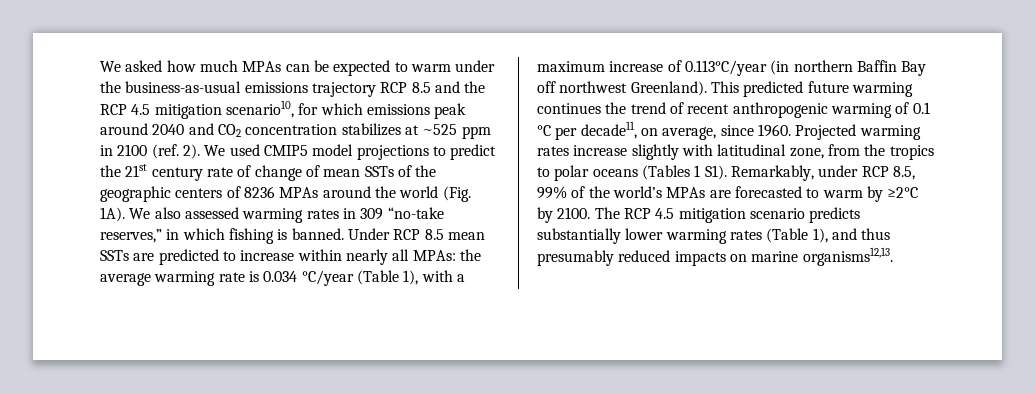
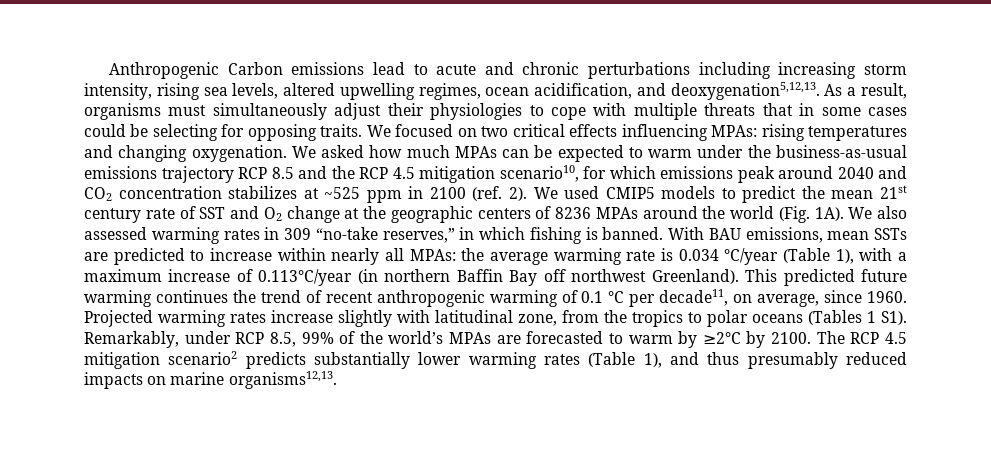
+ Anthropogenic Carbon emissions lead to acute and chronic perturbations including increasing storm intensity, rising sea levels, altered upwelling regimes, ocean acidification, and deoxygenation5,12,13. As a result, organisms must simultaneously adjust their physiologies to cope with multiple threats that in some cases could be selecting for opposing traits. We focused on two critical effects influencing MPAs: rising temperatures and changing oxygenation.
- We used CMIP5 model projections to predict the 21st century rate of change of mean SSTs of the geographic centers of 8236 MPAs around the world (Fig. 1A).
+ We used CMIP5 models to predict the mean 21st century rate of SST and O2 change at the geographic centers of 8236 MPAs around the world (Fig. 1A).
- Under RCP 8.5 mean SSTs are predicted to increase within nearly all MPAs: the average warming rate is 0.034 °C/year (Table 1), with a maximum increase of 0.113°C/year (in northern Baffin Bay off northwest Greenland).
+ With BAU emissions, mean SSTs are predicted to increase within nearly all MPAs: the average warming rate is 0.034 °C/year (Table 1), with a maximum increase of 0.113°C/year (in northern Baffin Bay off northwest Greenland).
- The RCP 4.5 mitigation scenario predicts substantially lower warming rates (Table 1), and thus presumably reduced impacts on marine organisms12,13.
+ The RCP 4.5 mitigation scenario2 predicts substantially lower warming rates (Table 1), and thus presumably reduced impacts on marine organisms12,13.

